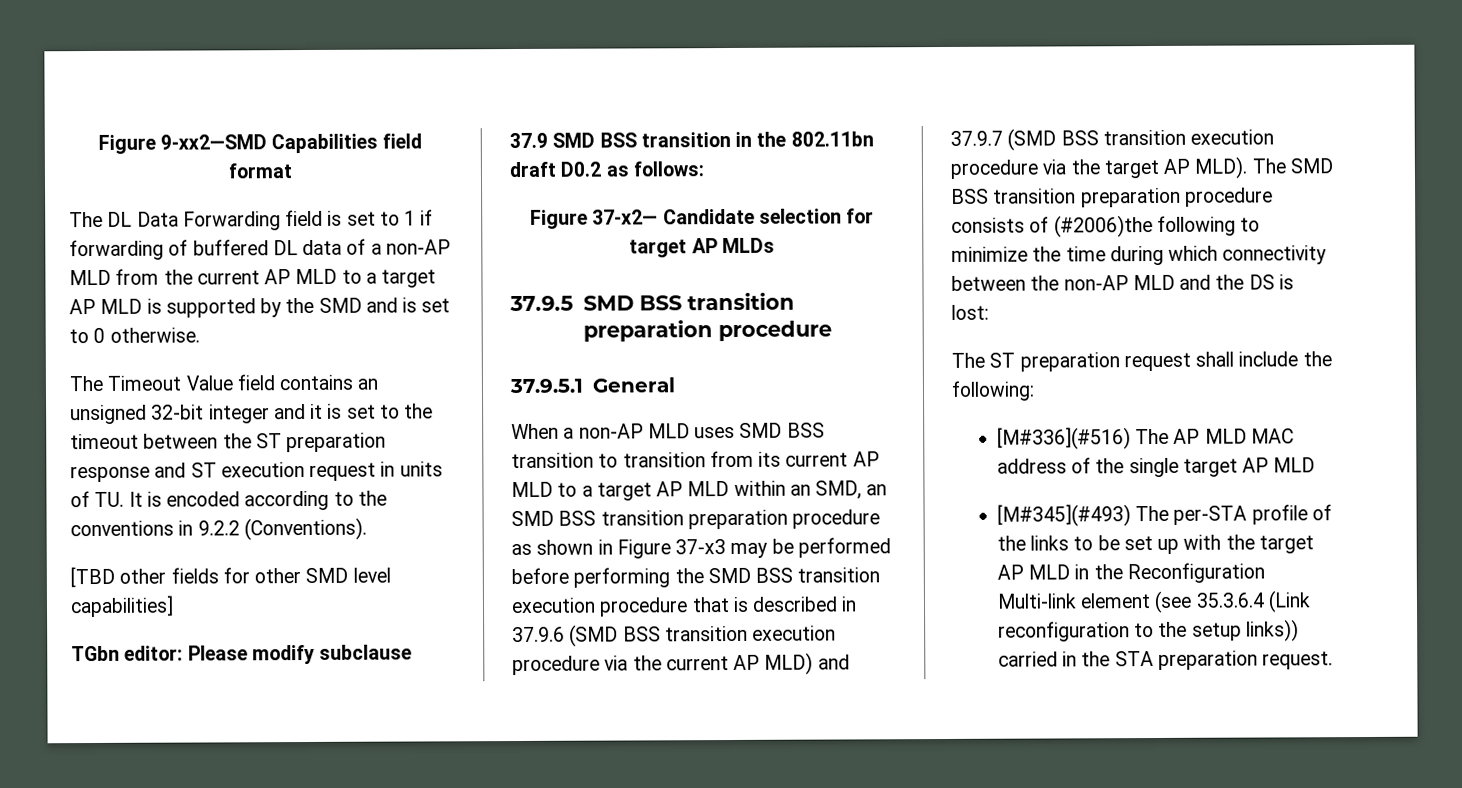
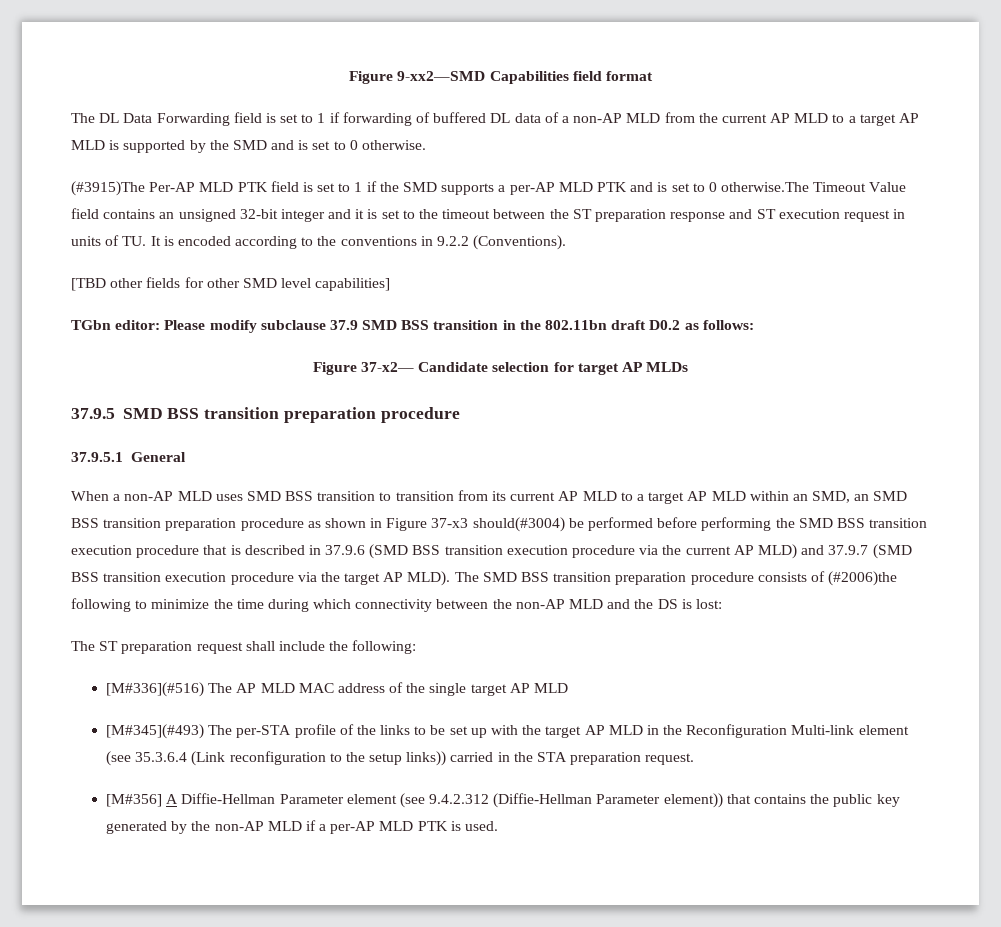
- The Timeout Value field contains an unsigned 32-bit integer and it is set to the timeout between the ST preparation response and ST execution request in units of TU. It is encoded according to the conventions in 9.2.2 (Conventions).
+ (#3915)The Per-AP MLD PTK field is set to 1 if the SMD supports a per-AP MLD PTK and is set to 0 otherwise.The Timeout Value field contains an unsigned 32-bit integer and it is set to the timeout between the ST preparation response and ST execution request in units of TU. It is encoded according to the conventions in 9.2.2 (Conventions).
- When a non-AP MLD uses SMD BSS transition to transition from its current AP MLD to a target AP MLD within an SMD, an SMD BSS transition preparation procedure as shown in Figure 37-x3 may be performed before performing the SMD BSS transition execution procedure that is described in 37.9.6 (SMD BSS transition execution procedure via the current AP MLD) and 37.9.7 (SMD BSS transition execution procedure via the target AP MLD).
+ When a non-AP MLD uses SMD BSS transition to transition from its current AP MLD to a target AP MLD within an SMD, an SMD BSS transition preparation procedure as shown in Figure 37-x3 should(#3004) be performed before performing the SMD BSS transition execution procedure that is described in 37.9.6 (SMD BSS transition execution procedure via the current AP MLD) and 37.9.7 (SMD BSS transition execution procedure via the target AP MLD).
+ [M#356] A Diffie-Hellman Parameter element (see 9.4.2.312 (Diffie-Hellman Parameter element)) that contains the public key generated by the non-AP MLD if a per-AP MLD PTK is used.

